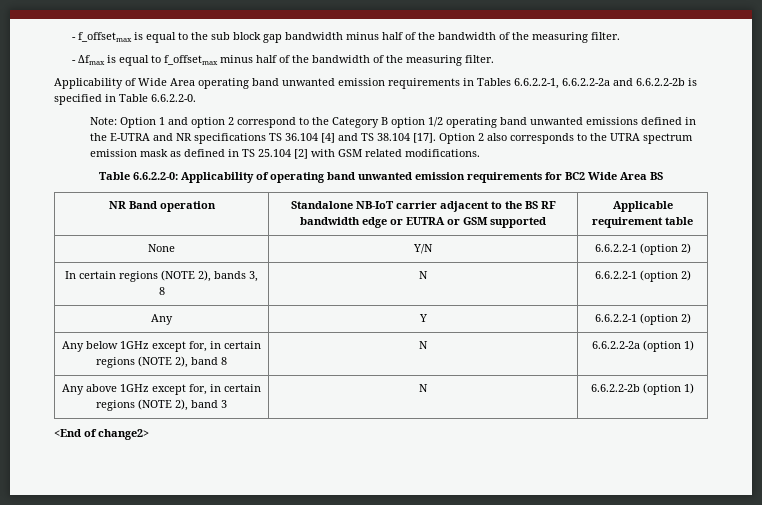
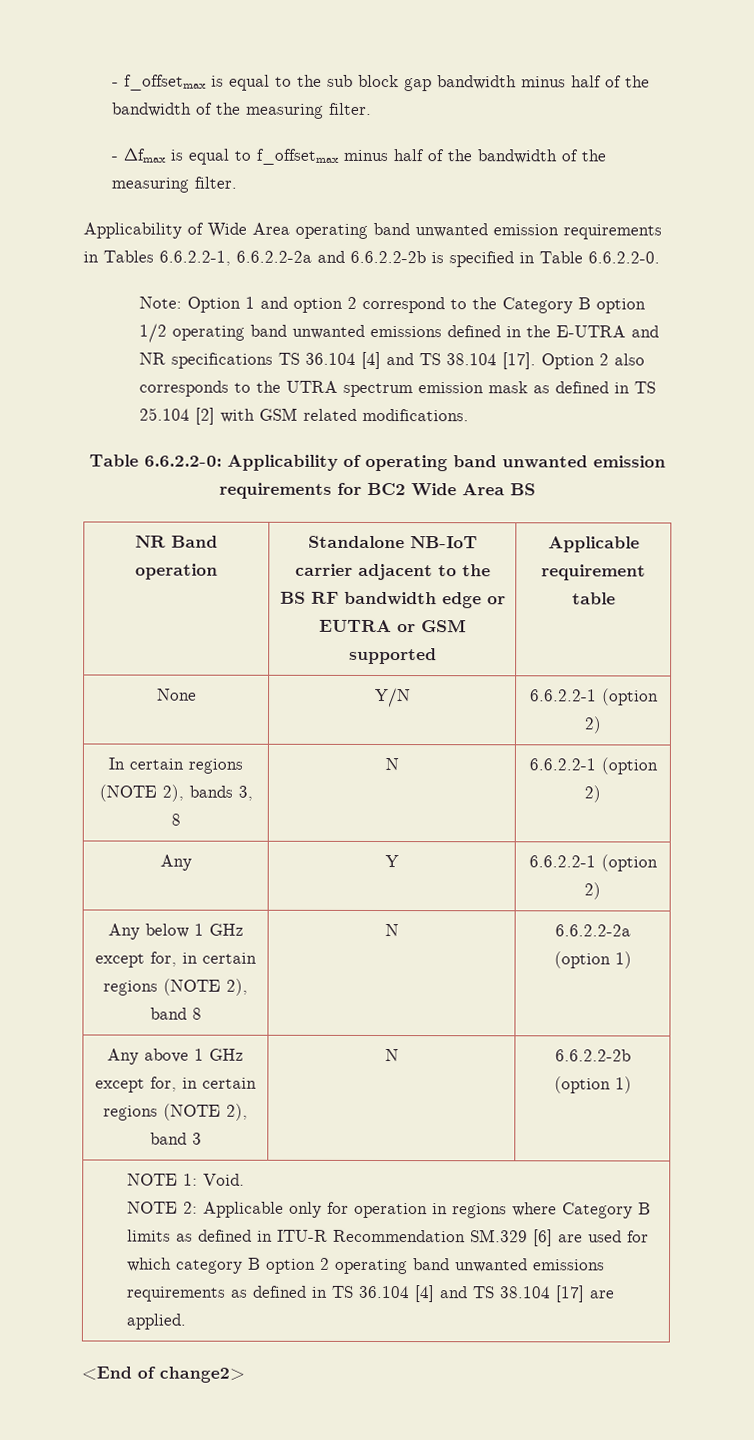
- Any below 1GHz except for, in certain regions (NOTE 2), band 8 | N | 6.6.2.2-2a (option 1)
+ Any below 1 GHz except for, in certain regions (NOTE 2), band 8 | N | 6.6.2.2-2a (option 1)
- Any above 1GHz except for, in certain regions (NOTE 2), band 3 | N | 6.6.2.2-2b (option 1)
+ Any above 1 GHz except for, in certain regions (NOTE 2), band 3 | N | 6.6.2.2-2b (option 1)
+ NOTE 1: Void.
+ NOTE 2: Applicable only for operation in regions where Category B limits as defined in ITU-R Recommendation SM.329 [6] are used for which category B option 2 operating band unwanted emissions requirements as defined in TS 36.104 [4] and TS 38.104 [17] are applied.

